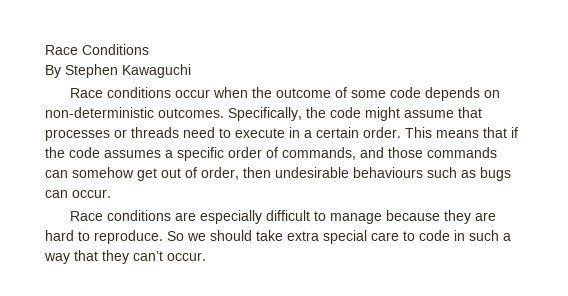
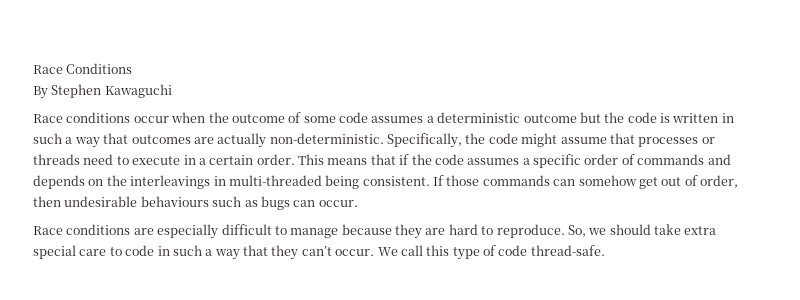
- Race conditions occur when the outcome of some code depends on non-deterministic outcomes.
+ Race conditions occur when the outcome of some code assumes a deterministic outcome but the code is written in such a way that outcomes are actually non-deterministic.
- This means that if the code assumes a specific order of commands, and those commands can somehow get out of order, then undesirable behaviours such as bugs can occur.
+ This means that if the code assumes a specific order of commands and depends on the interleavings in multi-threaded being consistent. If those commands can somehow get out of order, then undesirable behaviours such as bugs can occur.
- So we should take extra special care to code in such a way that they can’t occur.
+ So, we should take extra special care to code in such a way that they can’t occur.
+ We call this type of code thread-safe.

